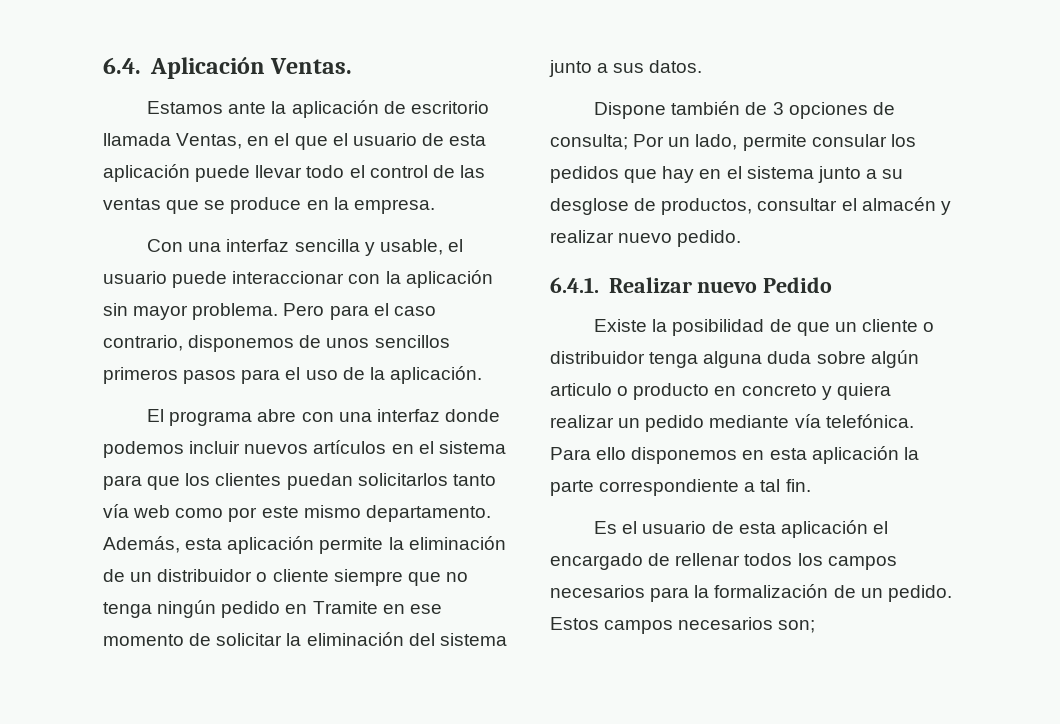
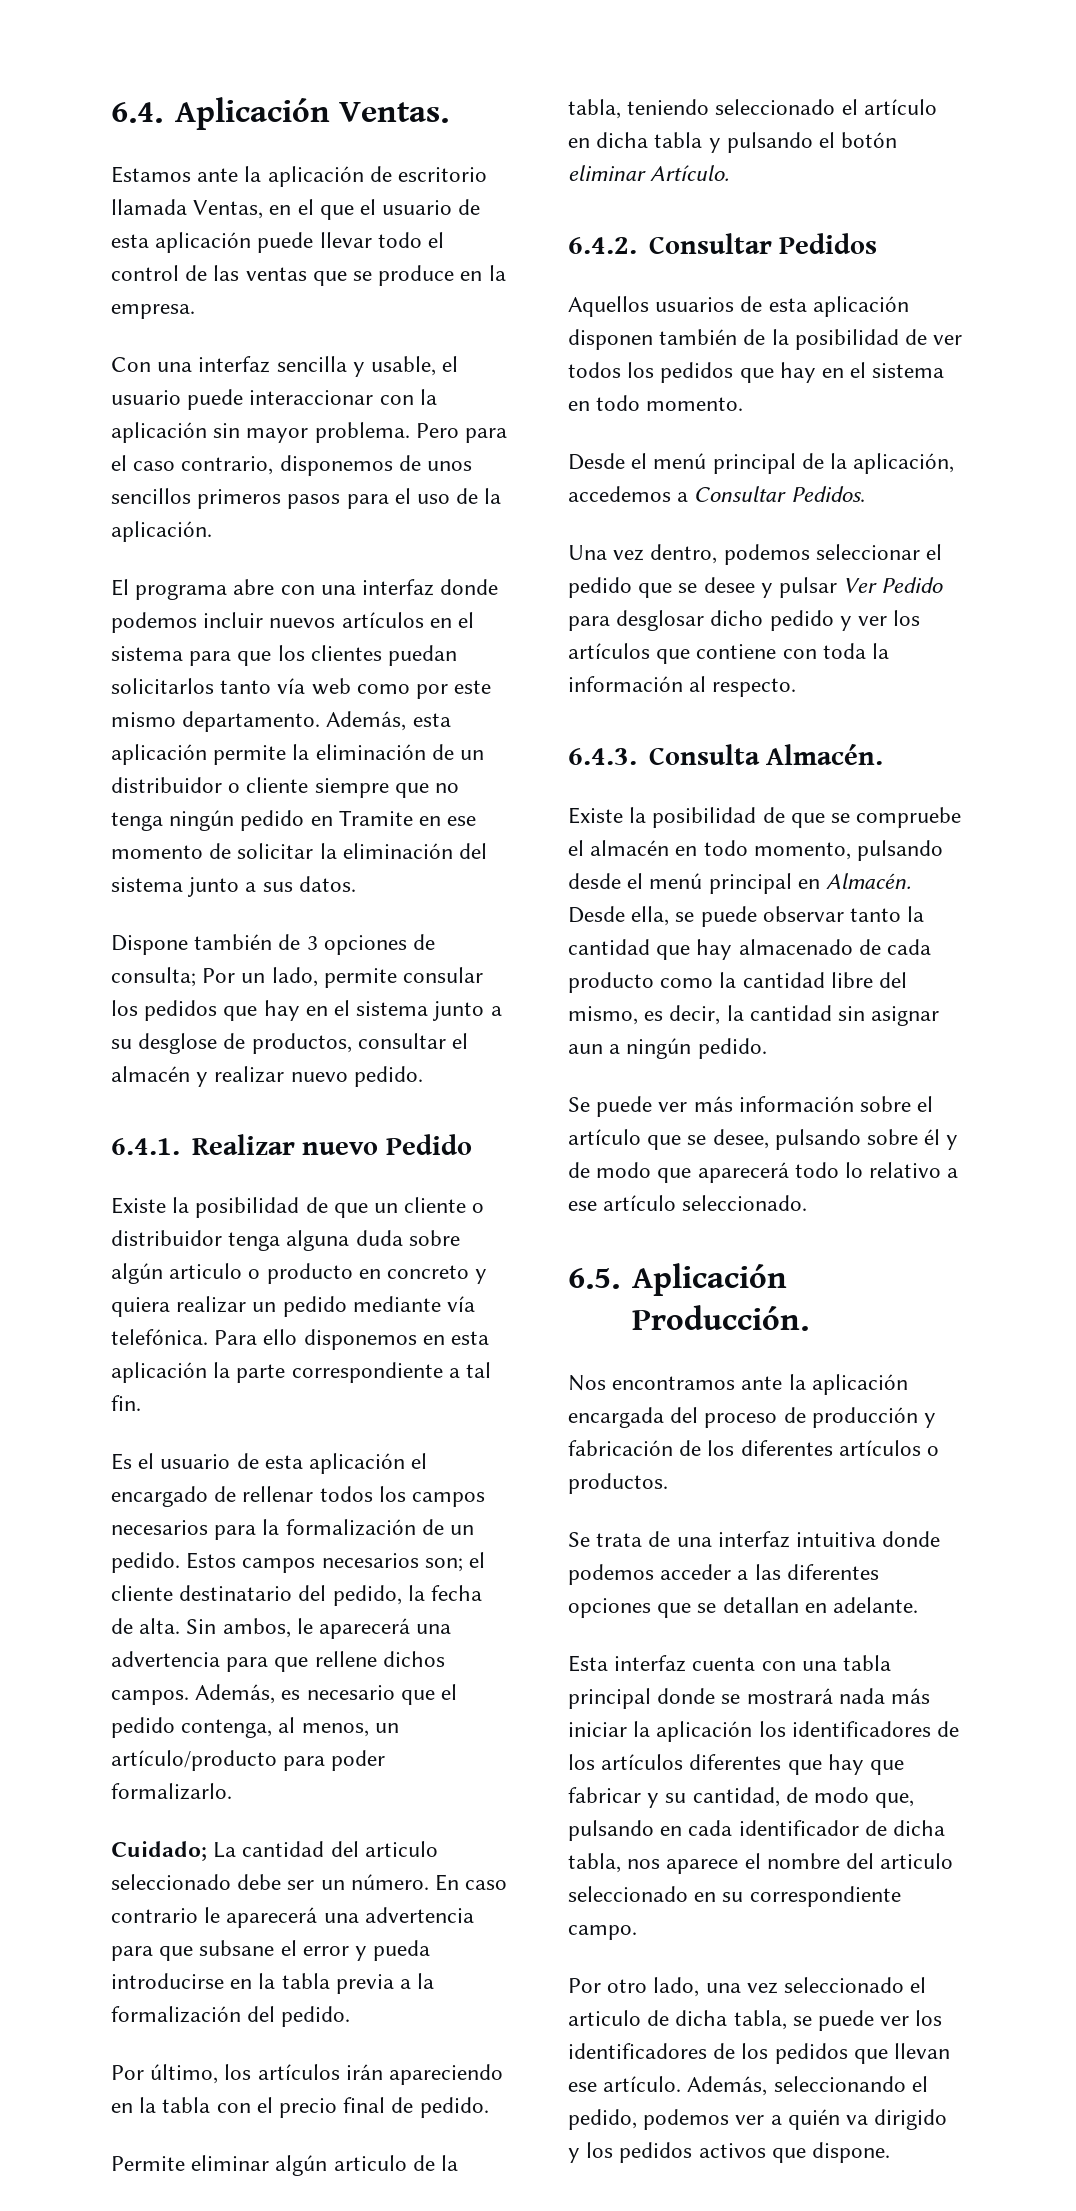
- Estos campos necesarios son;
+ Estos campos necesarios son; el cliente destinatario del pedido, la fecha de alta. Sin ambos, le aparecerá una advertencia para que rellene dichos campos. Además, es necesario que el pedido contenga, al menos, un artículo/producto para poder formalizarlo.
+ Cuidado; La cantidad del articulo seleccionado debe ser un número. En caso contrario le aparecerá una advertencia para que subsane el error y pueda introducirse en la tabla previa a la formalización del pedido.
+ Por último, los artículos irán apareciendo en la tabla con el precio final de pedido.
+ Permite eliminar algún articulo de la tabla, teniendo seleccionado el artículo en dicha tabla y pulsando el botón eliminar Artículo.
+ 6.4.2. Consultar Pedidos
+ Aquellos usuarios de esta aplicación disponen también de la posibilidad de ver todos los pedidos que hay en el sistema en todo momento.
+ Desde el menú principal de la aplicación, accedemos a Consultar Pedidos.
+ Una vez dentro, podemos seleccionar el pedido que se desee y pulsar Ver Pedido para desglosar dicho pedido y ver los artículos que contiene con toda la información al respecto.
+ 6.4.3. Consulta Almacén.
+ Existe la posibilidad de que se compruebe el almacén en todo momento, pulsando desde el menú principal en Almacén. Desde ella, se puede observar tanto la cantidad que hay almacenado de cada producto como la cantidad libre del mismo, es decir, la cantidad sin asignar aun a ningún pedido.
+ Se puede ver más información sobre el artículo que se desee, pulsando sobre él y de modo que aparecerá todo lo relativo a ese artículo seleccionado.
+ 6.5. Aplicación Producción.
+ Nos encontramos ante la aplicación encargada del proceso de producción y fabricación de los diferentes artículos o productos.
+ Se trata de una interfaz intuitiva donde podemos acceder a las diferentes opciones que se detallan en adelante.
+ Esta interfaz cuenta con una tabla principal donde se mostrará nada más iniciar la aplicación los identificadores de los artículos diferentes que hay que fabricar y su cantidad, de modo que, pulsando en cada identificador de dicha tabla, nos aparece el nombre del articulo seleccionado en su correspondiente campo.
+ Por otro lado, una vez seleccionado el articulo de dicha tabla, se puede ver los identificadores de los pedidos que llevan ese artículo. Además, seleccionando el pedido, podemos ver a quién va dirigido y los pedidos activos que dispone.

